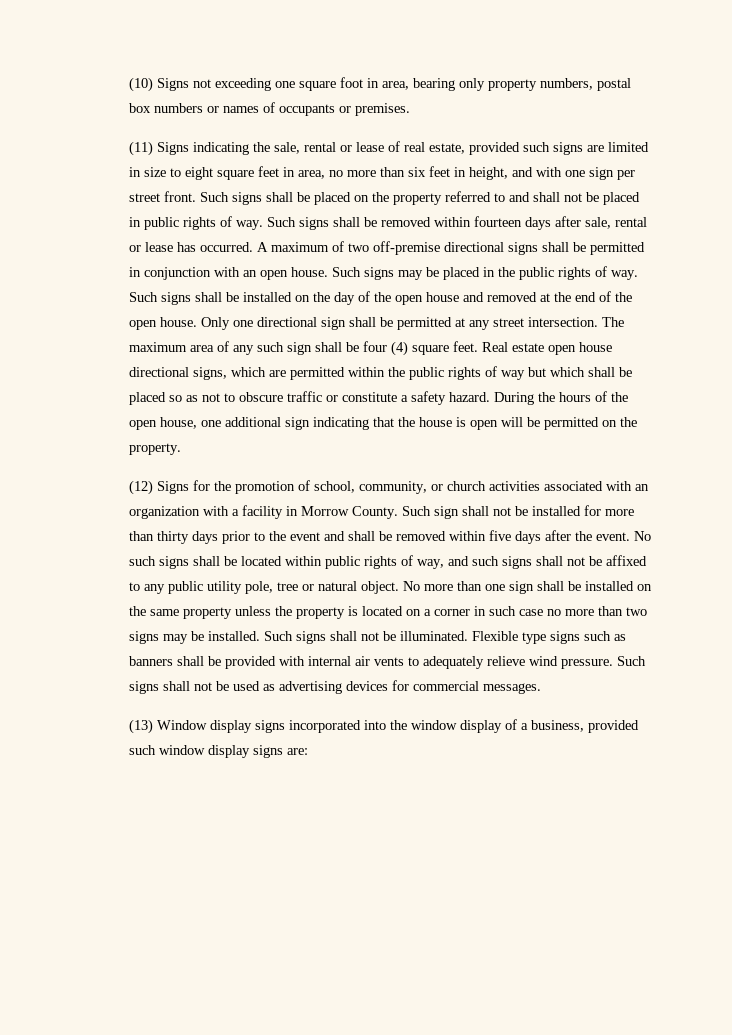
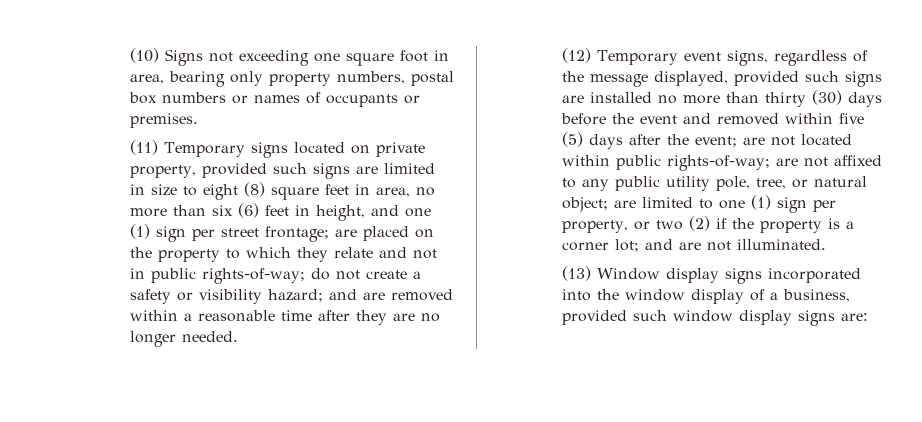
- (11) Signs indicating the sale, rental or lease of real estate, provided such signs are limited in size to eight square feet in area, no more than six feet in height, and with one sign per street front. Such signs shall be placed on the property referred to and shall not be placed in public rights of way. Such signs shall be removed within fourteen days after sale, rental or lease has occurred. A maximum of two off-premise directional signs shall be permitted in conjunction with an open house. Such signs may be placed in the public rights of way. Such signs shall be installed on the day of the open house and removed at the end of the open house. Only one directional sign shall be permitted at any street intersection. The maximum area of any such sign shall be four (4) square feet. Real estate open house directional signs, which are permitted within the public rights of way but which shall be placed so as not to obscure traffic or constitute a safety hazard. During the hours of the open house, one additional sign indicating that the house is open will be permitted on the property.
- (12) Signs for the promotion of school, community, or church activities associated with an organization with a facility in Morrow County. Such sign shall not be installed for more than thirty days prior to the event and shall be removed within five days after the event. No such signs shall be located within public rights of way, and such signs shall not be affixed to any public utility pole, tree or natural object. No more than one sign shall be installed on the same property unless the property is located on a corner in such case no more than two signs may be installed. Such signs shall not be illuminated. Flexible type signs such as banners shall be provided with internal air vents to adequately relieve wind pressure. Such signs shall not be used as advertising devices for commercial messages.
+ (11) Temporary signs located on private property, provided such signs are limited in size to eight (8) square feet in area, no more than six (6) feet in height, and one (1) sign per street frontage; are placed on the property to which they relate and not in public rights-of-way; do not create a safety or visibility hazard; and are removed within a reasonable time after they are no longer needed.
+ (12) Temporary event signs, regardless of the message displayed, provided such signs are installed no more than thirty (30) days before the event and removed within five (5) days after the event; are not located within public rights-of-way; are not affixed to any public utility pole, tree, or natural object; are limited to one (1) sign per property, or two (2) if the property is a corner lot; and are not illuminated.

